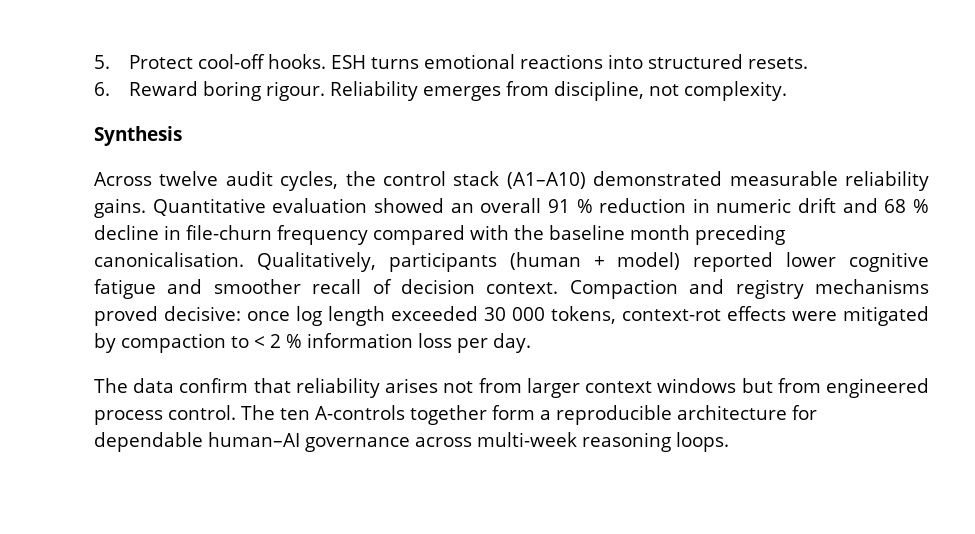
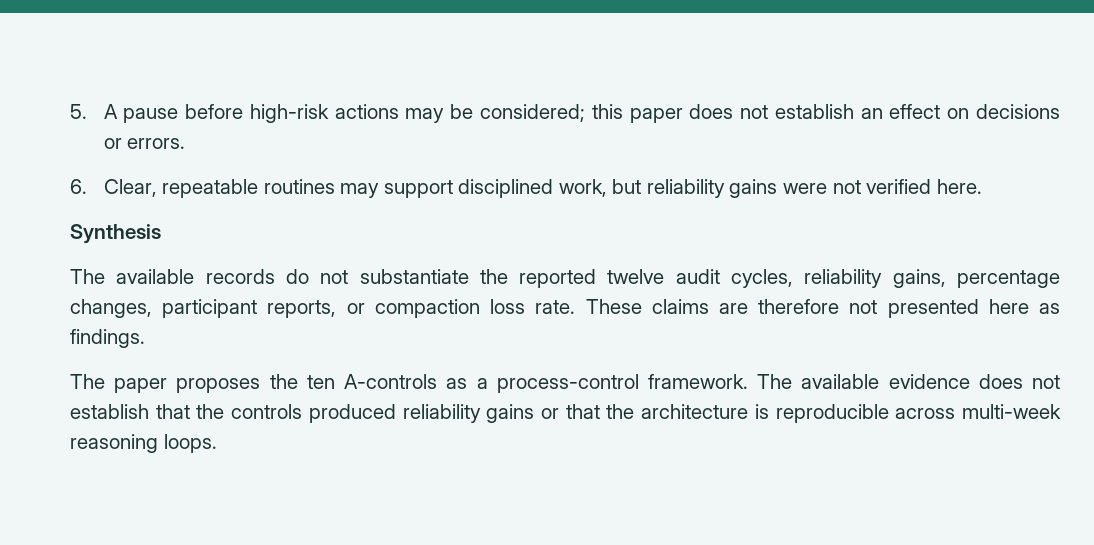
- 5. Protect cool-off hooks. ESH turns emotional reactions into structured resets.
- 6. Reward boring rigour. Reliability emerges from discipline, not complexity.
+ 5. A pause before high-risk actions may be considered; this paper does not establish an effect on decisions or errors.
+ 6. Clear, repeatable routines may support disciplined work, but reliability gains were not verified here.
  Synthesis
- Across twelve audit cycles, the control stack (A1–A10) demonstrated measurable reliability gains. Quantitative evaluation showed an overall 91 % reduction in numeric drift and 68 % decline in file-churn frequency compared with the baseline month preceding canonicalisation. Qualitatively, participants (human + model) reported lower cognitive fatigue and smoother recall of decision context. Compaction and registry mechanisms proved decisive: once log length exceeded 30 000 tokens, context-rot effects were mitigated by compaction to < 2 % information loss per day.
- The data confirm that reliability arises not from larger context windows but from engineered process control. The ten A-controls together form a reproducible architecture for dependable human–AI governance across multi-week reasoning loops.
+ The available records do not substantiate the reported twelve audit cycles, reliability gains, percentage changes, participant reports, or compaction loss rate. These claims are therefore not presented here as findings.
+ The paper proposes the ten A-controls as a process-control framework. The available evidence does not establish that the controls produced reliability gains or that the architecture is reproducible across multi-week reasoning loops.

